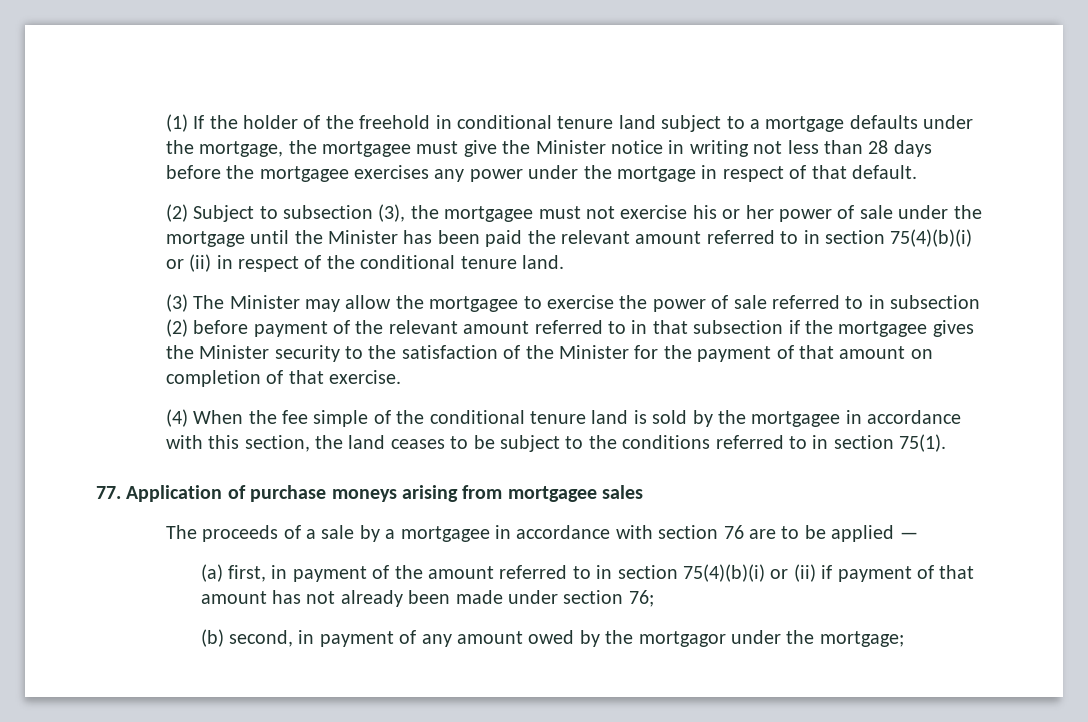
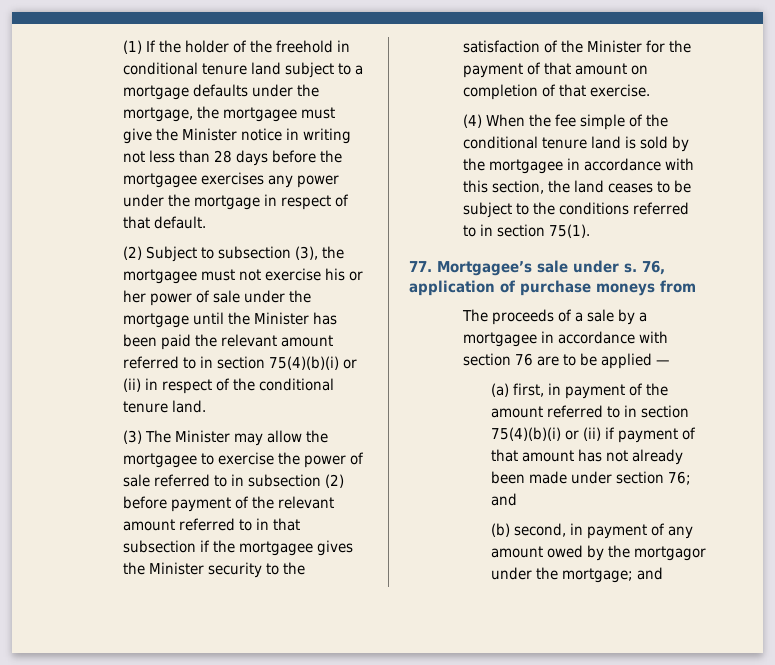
- 77. Application of purchase moneys arising from mortgagee sales
+ 77. Mortgagee’s sale under s. 76, application of purchase moneys from
- (a) first, in payment of the amount referred to in section 75(4)(b)(i) or (ii) if payment of that amount has not already been made under section 76;
+ (a) first, in payment of the amount referred to in section 75(4)(b)(i) or (ii) if payment of that amount has not already been made under section 76; and
- (b) second, in payment of any amount owed by the mortgagor under the mortgage;
+ (b) second, in payment of any amount owed by the mortgagor under the mortgage; and

